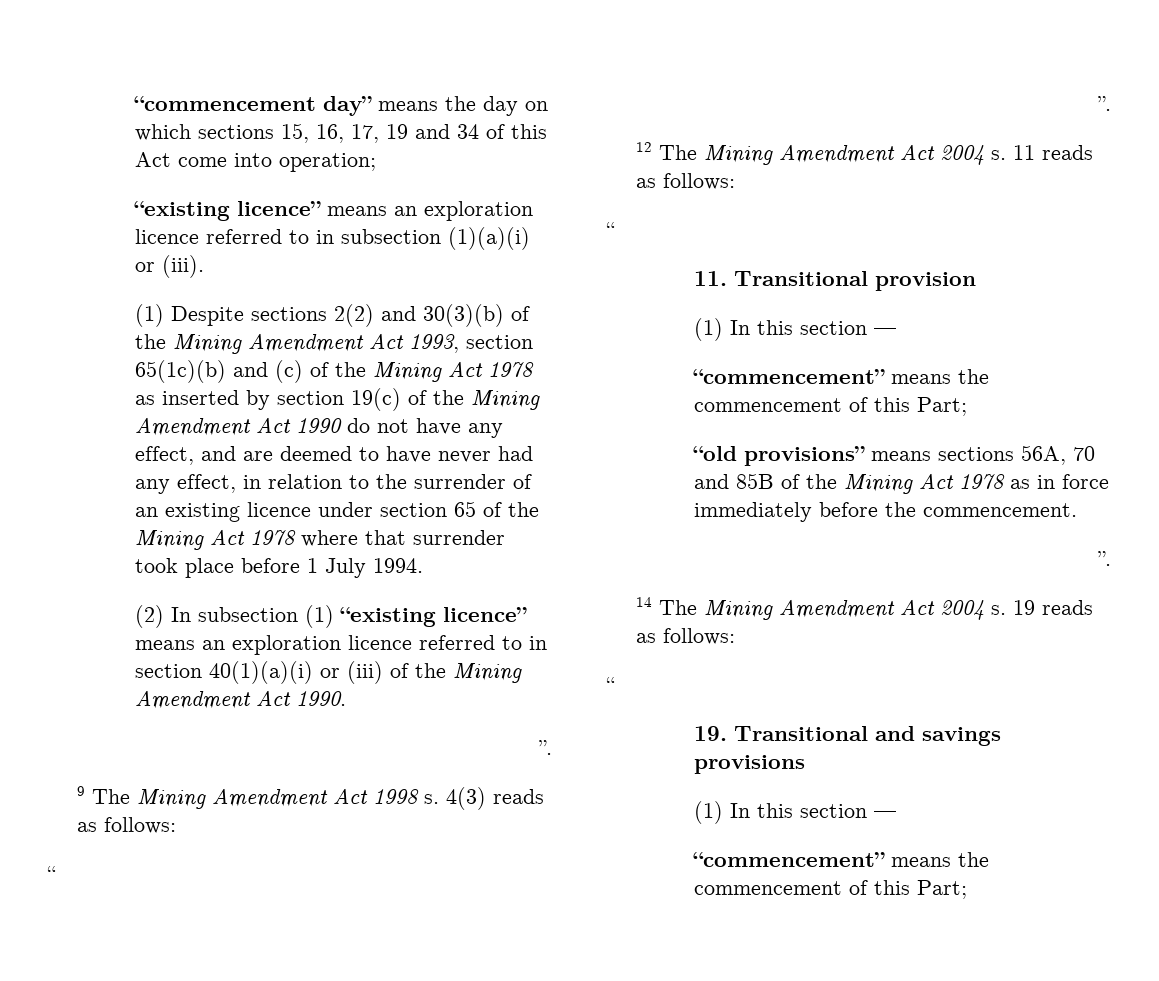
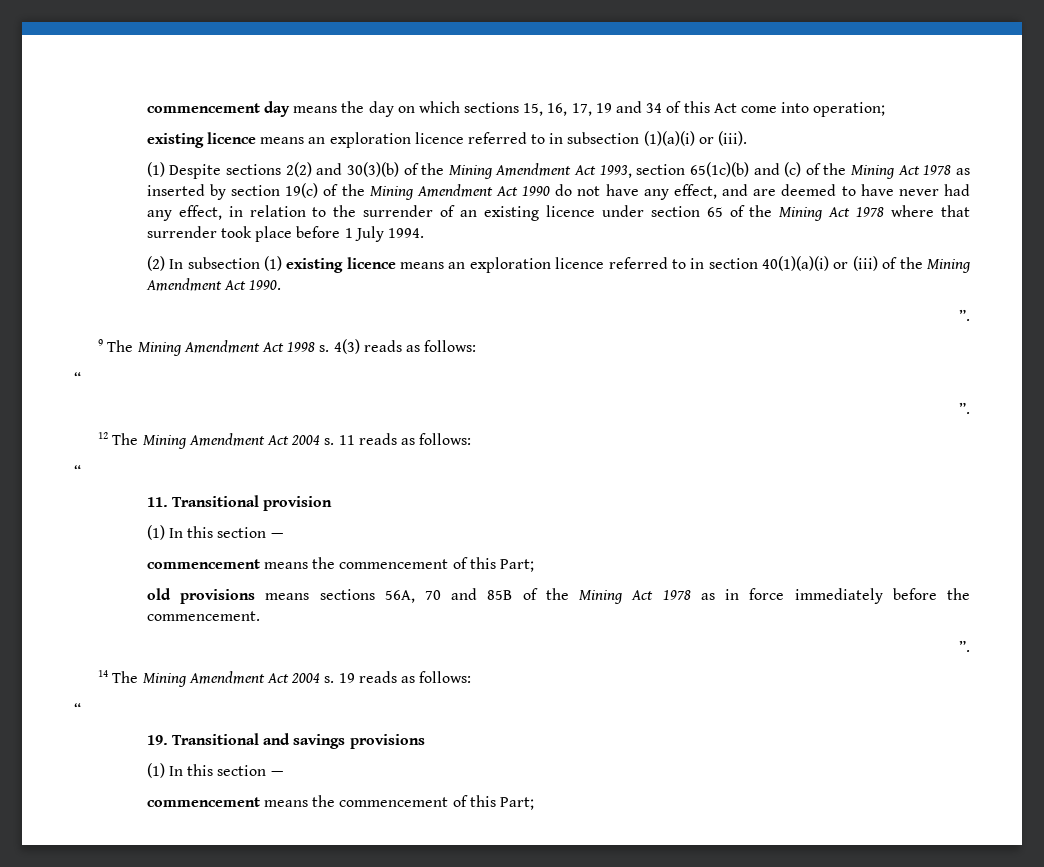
- “commencement day” means the day on which sections 15, 16, 17, 19 and 34 of this Act come into operation;
+ commencement day means the day on which sections 15, 16, 17, 19 and 34 of this Act come into operation;
- “existing licence” means an exploration licence referred to in subsection (1)(a)(i) or (iii).
+ existing licence means an exploration licence referred to in subsection (1)(a)(i) or (iii).
- (2) In subsection (1) “existing licence” means an exploration licence referred to in section 40(1)(a)(i) or (iii) of the Mining Amendment Act 1990.
+ (2) In subsection (1) existing licence means an exploration licence referred to in section 40(1)(a)(i) or (iii) of the Mining Amendment Act 1990.
  11. Transitional provision
  (1) In this section —
- “commencement” means the commencement of this Part;
+ commencement means the commencement of this Part;
- “old provisions” means sections 56A, 70 and 85B of the Mining Act 1978 as in force immediately before the commencement.
+ old provisions means sections 56A, 70 and 85B of the Mining Act 1978 as in force immediately before the commencement.
  19. Transitional and savings provisions
  (1) In this section —
- “commencement” means the commencement of this Part;
+ commencement means the commencement of this Part;

